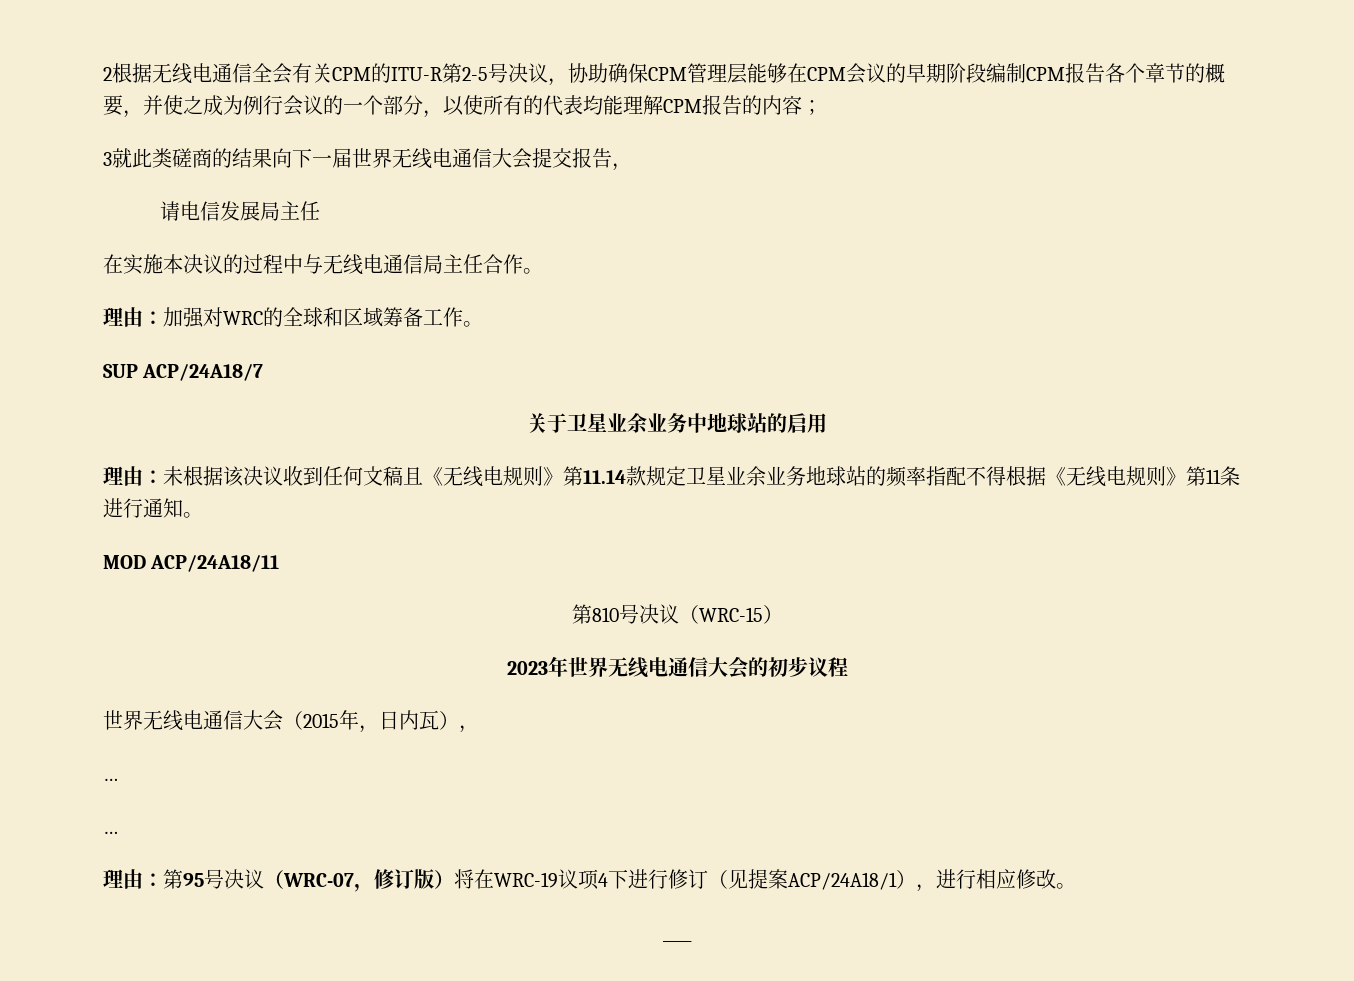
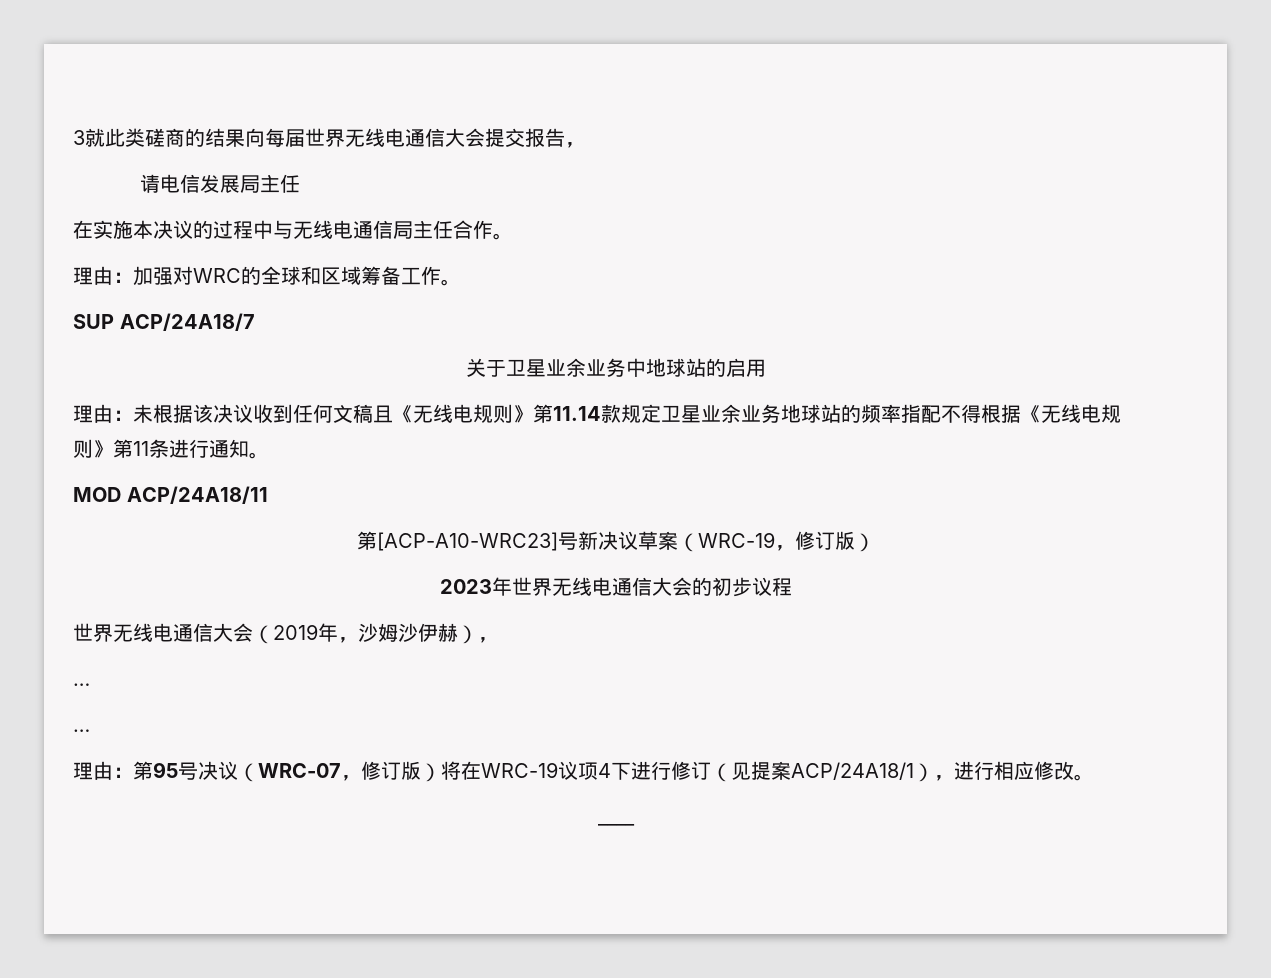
- 2根据无线电通信全会有关CPM的ITU-R第2-5号决议，协助确保CPM管理层能够在CPM会议的早期阶段编制CPM报告各个章节的概要，并使之成为例行会议的一个部分，以使所有的代表均能理解CPM报告的内容；
- 3就此类磋商的结果向下一届世界无线电通信大会提交报告，
+ 3就此类磋商的结果向每届世界无线电通信大会提交报告，
- 第810号决议（WRC-15）
+ 第[ACP-A10-WRC23]号新决议草案（WRC-19，修订版）
- 世界无线电通信大会（2015年，日内瓦），
+ 世界无线电通信大会（2019年，沙姆沙伊赫），

